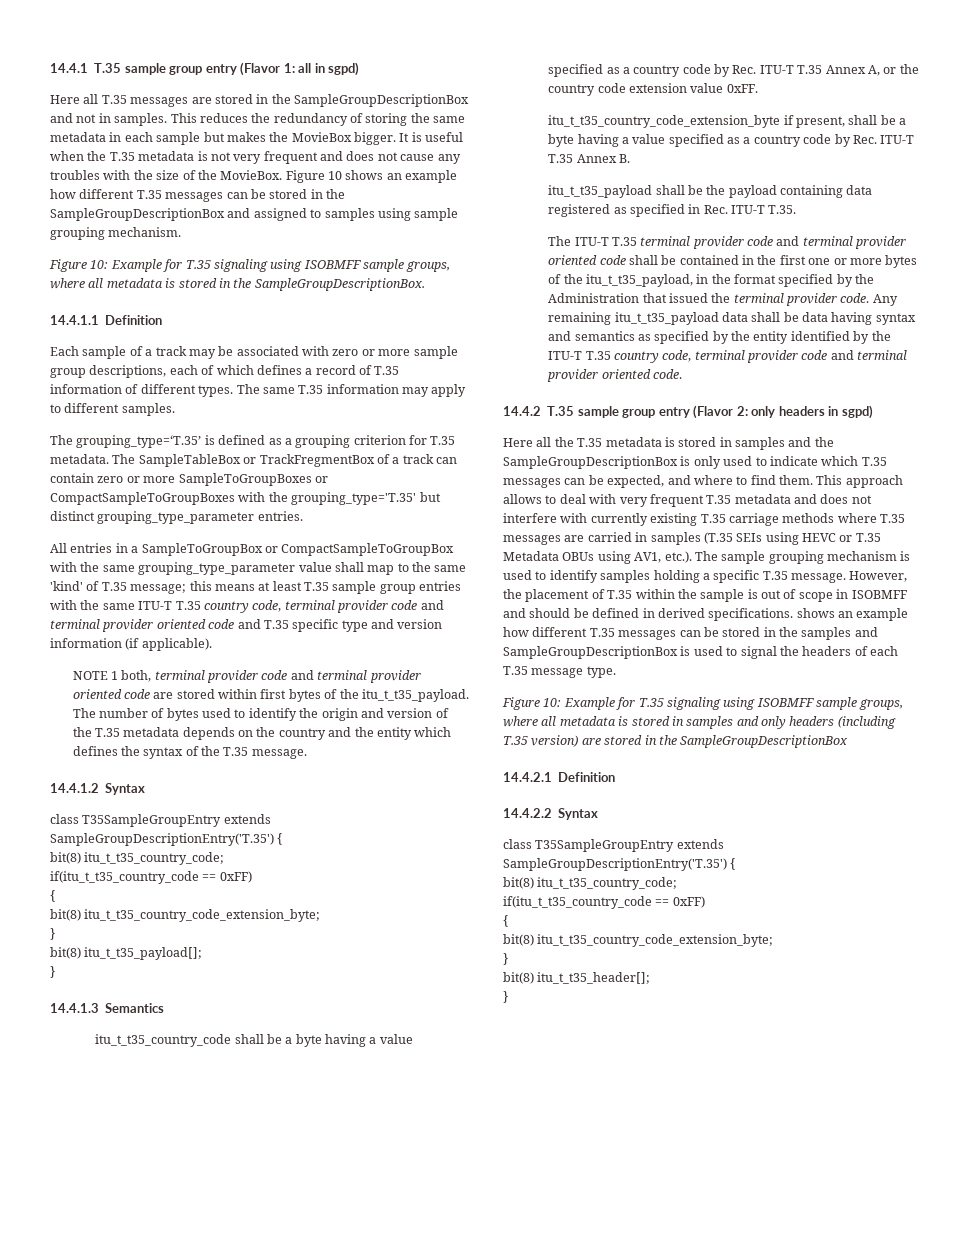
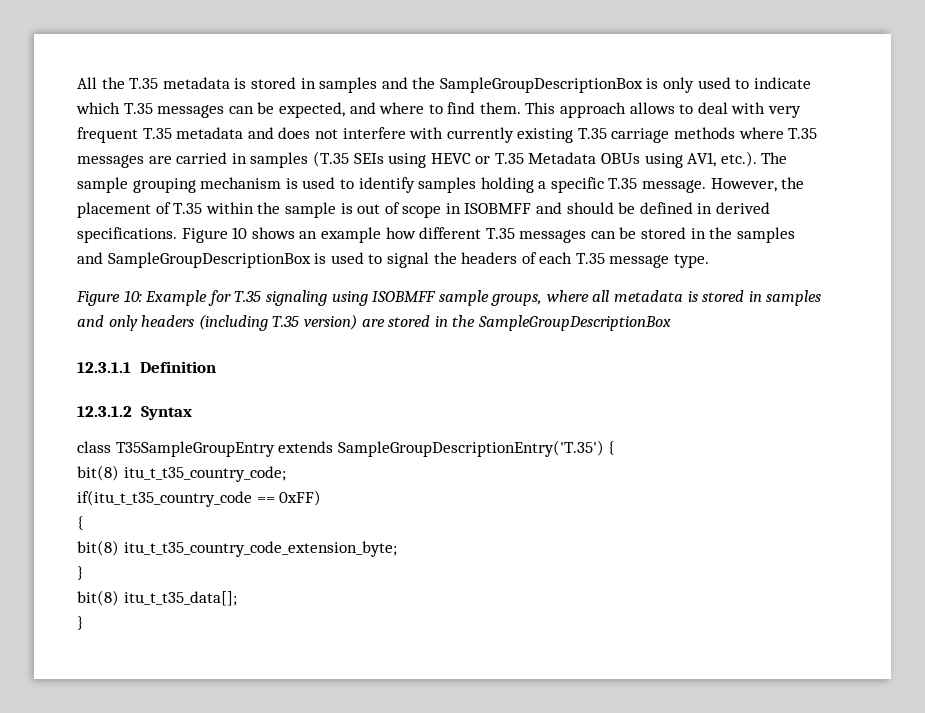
- 14.4.1 T.35 sample group entry (Flavor 1: all in sgpd)
- Here all T.35 messages are stored in the SampleGroupDescriptionBox and not in samples. This reduces the redundancy of storing the same metadata in each sample but makes the MovieBox bigger. It is useful when the T.35 metadata is not very frequent and does not cause any troubles with the size of the MovieBox. Figure 10 shows an example how different T.35 messages can be stored in the SampleGroupDescriptionBox and assigned to samples using sample grouping mechanism.
- Figure 10: Example for T.35 signaling using ISOBMFF sample groups, where all metadata is stored in the SampleGroupDescriptionBox.
- 14.4.1.1 Definition
- Each sample of a track may be associated with zero or more sample group descriptions, each of which defines a record of T.35 information of different types. The same T.35 information may apply to different samples.
- The grouping_type=‘T.35’ is defined as a grouping criterion for T.35 metadata. The SampleTableBox or TrackFregmentBox of a track can contain zero or more SampleToGroupBoxes or CompactSampleToGroupBoxes with the grouping_type='T.35' but distinct grouping_type_parameter entries.
- All entries in a SampleToGroupBox or CompactSampleToGroupBox with the same grouping_type_parameter value shall map to the same 'kind' of T.35 message; this means at least T.35 sample group entries with the same ITU-T T.35 country code, terminal provider code and terminal provider oriented code and T.35 specific type and version information (if applicable).
- NOTE 1 both, terminal provider code and terminal provider oriented code are stored within first bytes of the itu_t_t35_payload. The number of bytes used to identify the origin and version of the T.35 metadata depends on the country and the entity which defines the syntax of the T.35 message.
- 14.4.1.2 Syntax
- class T35SampleGroupEntry extends SampleGroupDescriptionEntry('T.35') {
- bit(8) itu_t_t35_country_code;
- if(itu_t_t35_country_code == 0xFF)
- {
- bit(8) itu_t_t35_country_code_extension_byte;
- }
- bit(8) itu_t_t35_payload[];
- }
- 14.4.1.3 Semantics
- itu_t_t35_country_code shall be a byte having a value specified as a country code by Rec. ITU-T T.35 Annex A, or the country code extension value 0xFF.
- itu_t_t35_country_code_extension_byte if present, shall be a byte having a value specified as a country code by Rec. ITU-T T.35 Annex B.
- itu_t_t35_payload shall be the payload containing data registered as specified in Rec. ITU-T T.35.
- The ITU-T T.35 terminal provider code and terminal provider oriented code shall be contained in the first one or more bytes of the itu_t_t35_payload, in the format specified by the Administration that issued the terminal provider code. Any remaining itu_t_t35_payload data shall be data having syntax and semantics as specified by the entity identified by the ITU-T T.35 country code, terminal provider code and terminal provider oriented code.
- 14.4.2 T.35 sample group entry (Flavor 2: only headers in sgpd)
- Here all the T.35 metadata is stored in samples and the SampleGroupDescriptionBox is only used to indicate which T.35 messages can be expected, and where to find them.
+ All the T.35 metadata is stored in samples and the SampleGroupDescriptionBox is only used to indicate which T.35 messages can be expected, and where to find them.
- However, the placement of T.35 within the sample is out of scope in ISOBMFF and should be defined in derived specifications. shows an example how different T.35 messages can be stored in the samples and SampleGroupDescriptionBox is used to signal the headers of each T.35 message type.
+ However, the placement of T.35 within the sample is out of scope in ISOBMFF and should be defined in derived specifications. Figure 10 shows an example how different T.35 messages can be stored in the samples and SampleGroupDescriptionBox is used to signal the headers of each T.35 message type.
- 14.4.2.1 Definition
- 14.4.2.2 Syntax
+ 12.3.1.1 Definition
+ 12.3.1.2 Syntax
- bit(8) itu_t_t35_header[];
+ bit(8) itu_t_t35_data[];

